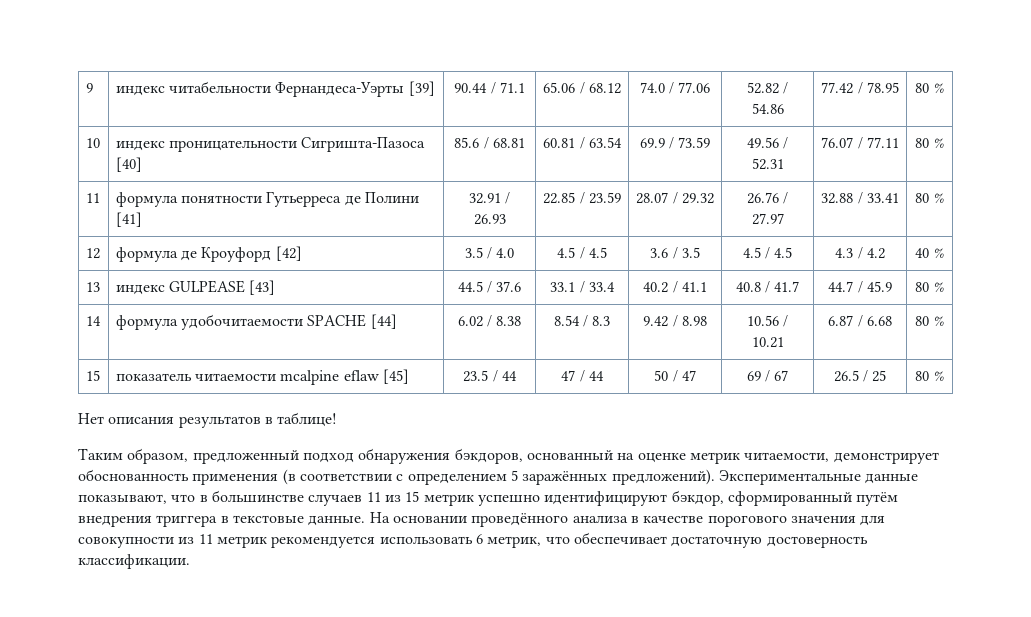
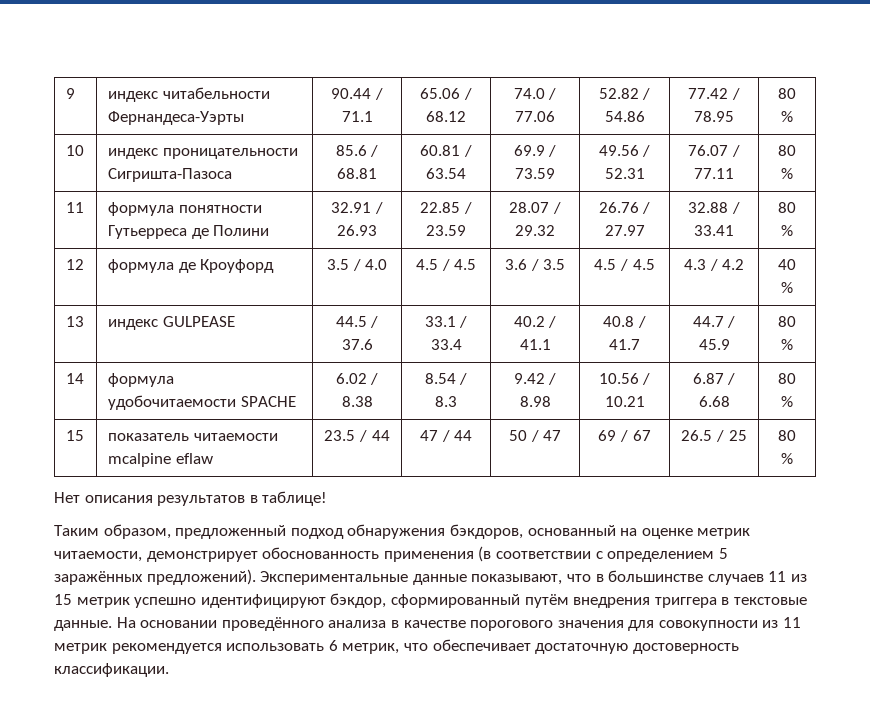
- 9 | индекс читабельности Фернандеса-Уэрты [39] | 90.44 / 71.1 | 65.06 / 68.12 | 74.0 / 77.06 | 52.82 / 54.86 | 77.42 / 78.95 | 80 %
+ 9 | индекс читабельности Фернандеса-Уэрты | 90.44 / 71.1 | 65.06 / 68.12 | 74.0 / 77.06 | 52.82 / 54.86 | 77.42 / 78.95 | 80 %
- 10 | индекс проницательности Сигришта-Пазоса [40] | 85.6 / 68.81 | 60.81 / 63.54 | 69.9 / 73.59 | 49.56 / 52.31 | 76.07 / 77.11 | 80 %
+ 10 | индекс проницательности Сигришта-Пазоса | 85.6 / 68.81 | 60.81 / 63.54 | 69.9 / 73.59 | 49.56 / 52.31 | 76.07 / 77.11 | 80 %
- 11 | формула понятности Гутьерреса де Полини [41] | 32.91 / 26.93 | 22.85 / 23.59 | 28.07 / 29.32 | 26.76 / 27.97 | 32.88 / 33.41 | 80 %
+ 11 | формула понятности Гутьерреса де Полини | 32.91 / 26.93 | 22.85 / 23.59 | 28.07 / 29.32 | 26.76 / 27.97 | 32.88 / 33.41 | 80 %
- 12 | формула де Кроуфорд [42] | 3.5 / 4.0 | 4.5 / 4.5 | 3.6 / 3.5 | 4.5 / 4.5 | 4.3 / 4.2 | 40 %
+ 12 | формула де Кроуфорд | 3.5 / 4.0 | 4.5 / 4.5 | 3.6 / 3.5 | 4.5 / 4.5 | 4.3 / 4.2 | 40 %
- 13 | индекс GULPEASE [43] | 44.5 / 37.6 | 33.1 / 33.4 | 40.2 / 41.1 | 40.8 / 41.7 | 44.7 / 45.9 | 80 %
+ 13 | индекс GULPEASE | 44.5 / 37.6 | 33.1 / 33.4 | 40.2 / 41.1 | 40.8 / 41.7 | 44.7 / 45.9 | 80 %
- 14 | формула удобочитаемости SPACHE [44] | 6.02 / 8.38 | 8.54 / 8.3 | 9.42 / 8.98 | 10.56 / 10.21 | 6.87 / 6.68 | 80 %
+ 14 | формула удобочитаемости SPACHE | 6.02 / 8.38 | 8.54 / 8.3 | 9.42 / 8.98 | 10.56 / 10.21 | 6.87 / 6.68 | 80 %
- 15 | показатель читаемости mcalpine eflaw [45] | 23.5 / 44 | 47 / 44 | 50 / 47 | 69 / 67 | 26.5 / 25 | 80 %
+ 15 | показатель читаемости mcalpine eflaw | 23.5 / 44 | 47 / 44 | 50 / 47 | 69 / 67 | 26.5 / 25 | 80 %

